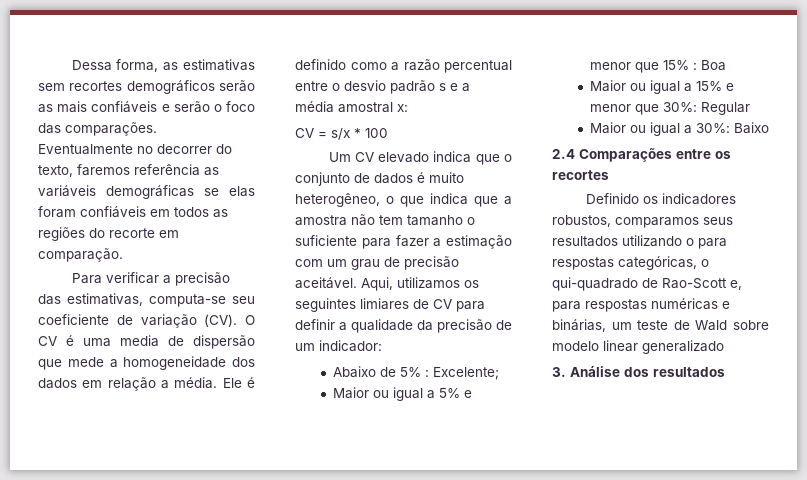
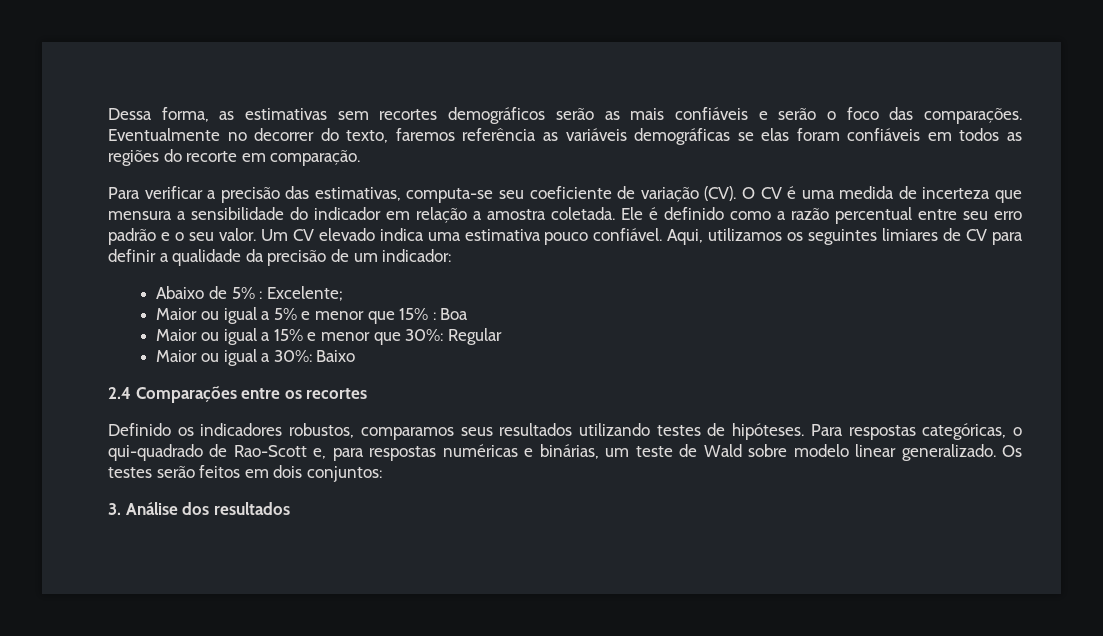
- Para verificar a precisão das estimativas, computa-se seu coeficiente de variação (CV). O CV é uma media de dispersão que mede a homogeneidade dos dados em relação a média.
+ Para verificar a precisão das estimativas, computa-se seu coeficiente de variação (CV). O CV é uma medida de incerteza que mensura a sensibilidade do indicador em relação a amostra coletada.
- Ele é definido como a razão percentual entre o desvio padrão s e a média amostral x:
- CV = s/x * 100
- Um CV elevado indica que o conjunto de dados é muito heterogêneo, o que indica que a amostra não tem tamanho o suficiente para fazer a estimação com um grau de precisão aceitável.
+ Ele é definido como a razão percentual entre seu erro padrão e o seu valor. Um CV elevado indica uma estimativa pouco confiável.
- Definido os indicadores robustos, comparamos seus resultados utilizando o para respostas categóricas, o qui-quadrado de Rao-Scott e, para respostas numéricas e binárias, um teste de Wald sobre modelo linear generalizado
+ Definido os indicadores robustos, comparamos seus resultados utilizando testes de hipóteses. Para respostas categóricas, o qui-quadrado de Rao-Scott e, para respostas numéricas e binárias, um teste de Wald sobre modelo linear generalizado. Os testes serão feitos em dois conjuntos:

